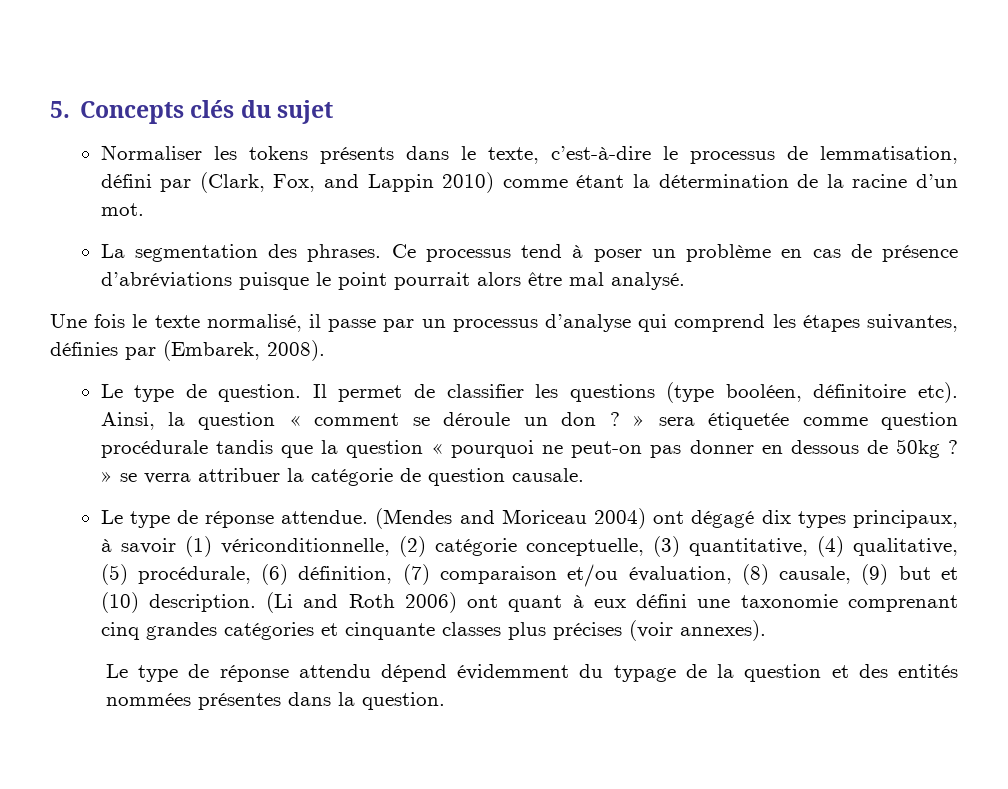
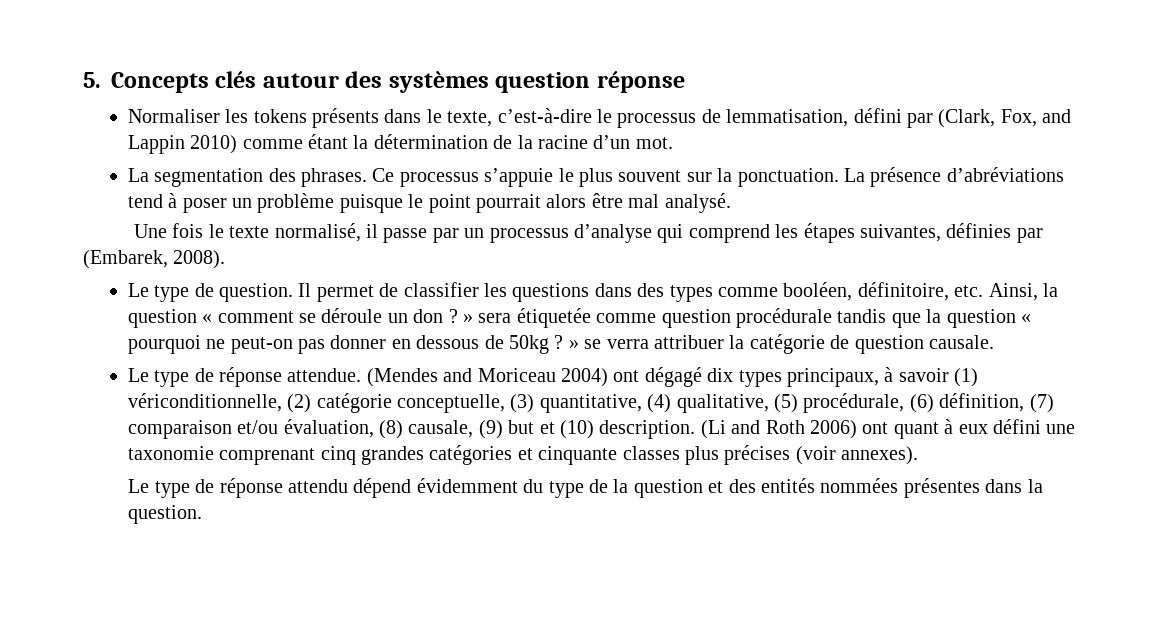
- 5. Concepts clés du sujet
+ 5. Concepts clés autour des systèmes question réponse
- Ce processus tend à poser un problème en cas de présence d’abréviations puisque le point pourrait alors être mal analysé.
+ Ce processus s’appuie le plus souvent sur la ponctuation. La présence d’abréviations tend à poser un problème puisque le point pourrait alors être mal analysé.
- Il permet de classifier les questions (type booléen, définitoire etc). Ainsi, la question « comment se déroule un don ? » sera étiquetée comme question procédurale tandis que la question « pourquoi ne peut-on pas donner en dessous de 50kg ? » se verra attribuer la catégorie de question causale.
+ Il permet de classifier les questions dans des types comme booléen, définitoire, etc. Ainsi, la question « comment se déroule un don ? » sera étiquetée comme question procédurale tandis que la question « pourquoi ne peut-on pas donner en dessous de 50kg ? » se verra attribuer la catégorie de question causale.
- Le type de réponse attendu dépend évidemment du typage de la question et des entités nommées présentes dans la question.
+ Le type de réponse attendu dépend évidemment du type de la question et des entités nommées présentes dans la question.

